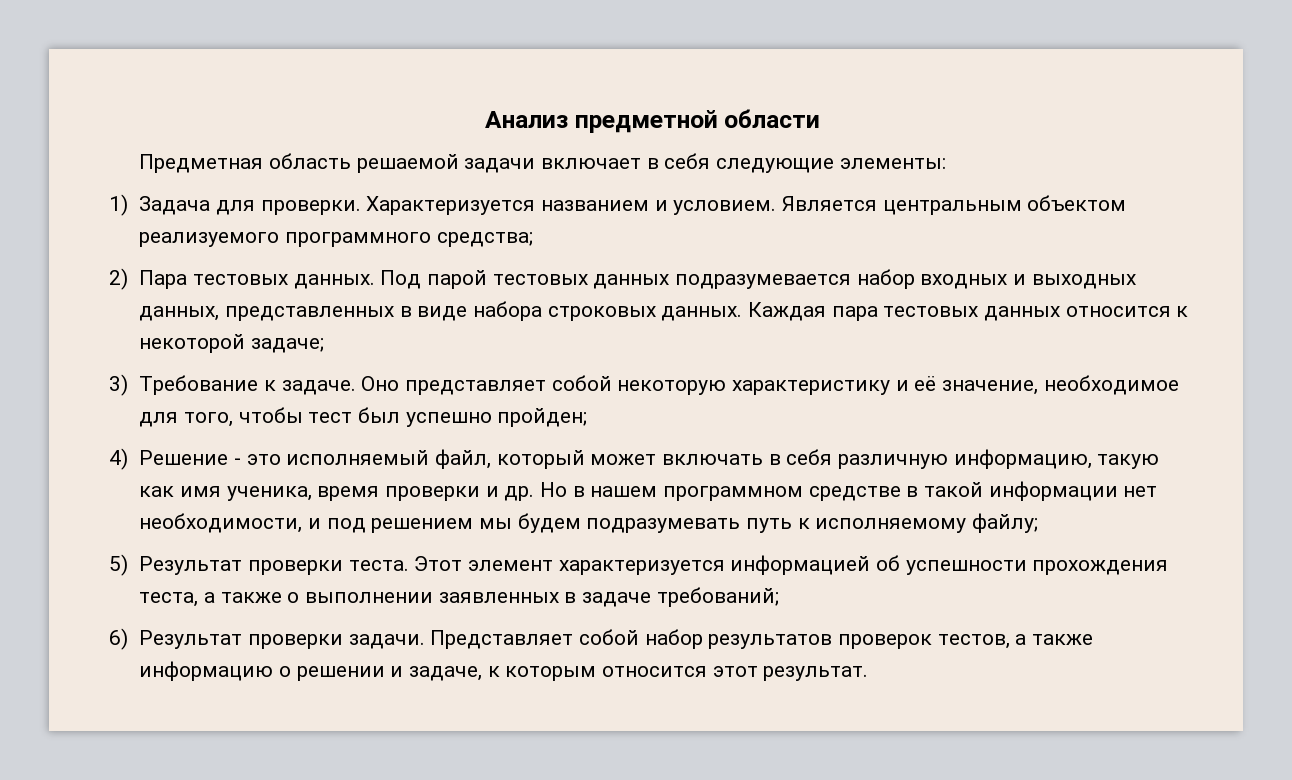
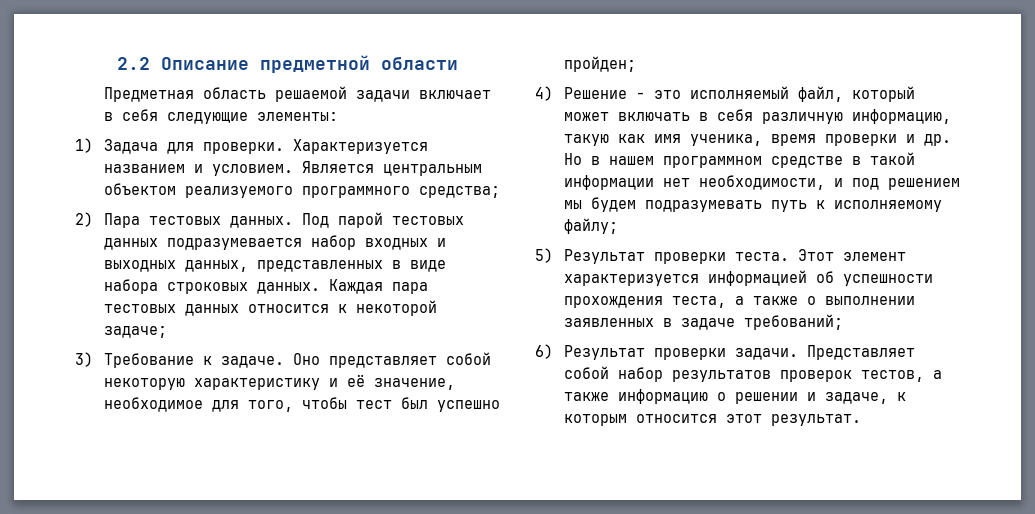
- Анализ предметной области
+ 2.2 Описание предметной области

